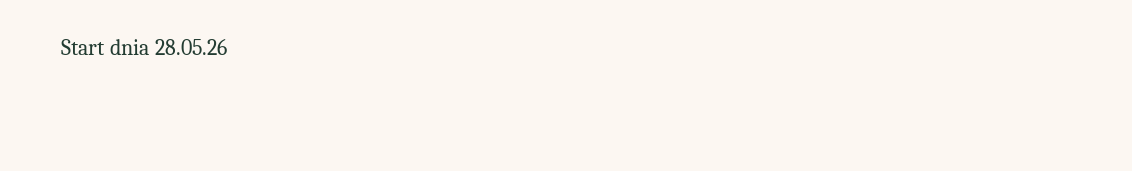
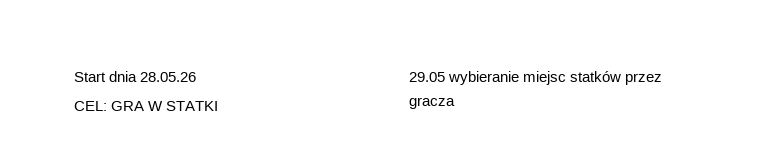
+ CEL: GRA W STATKI
+ 29.05 wybieranie miejsc statków przez gracza

